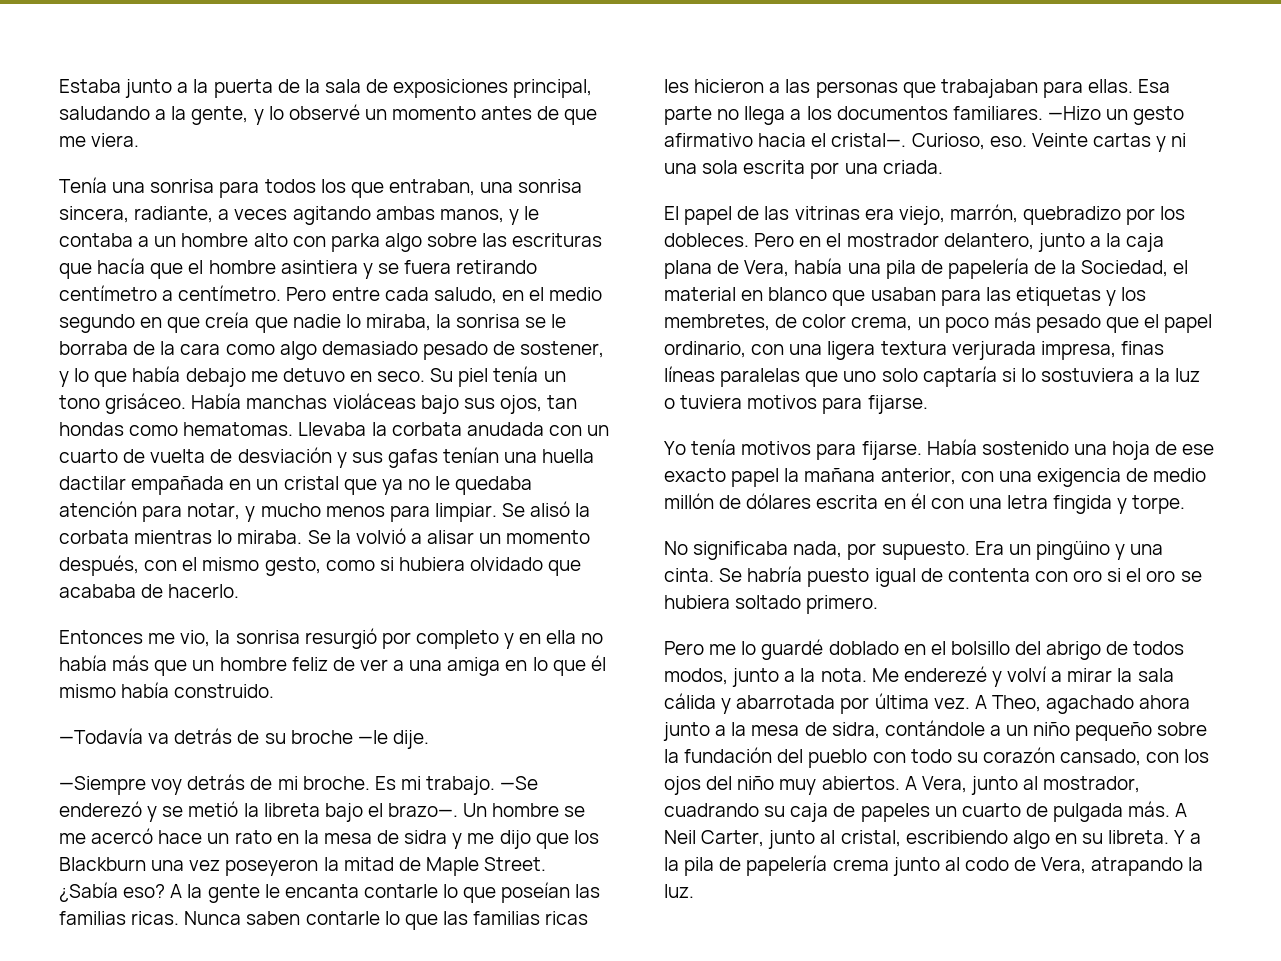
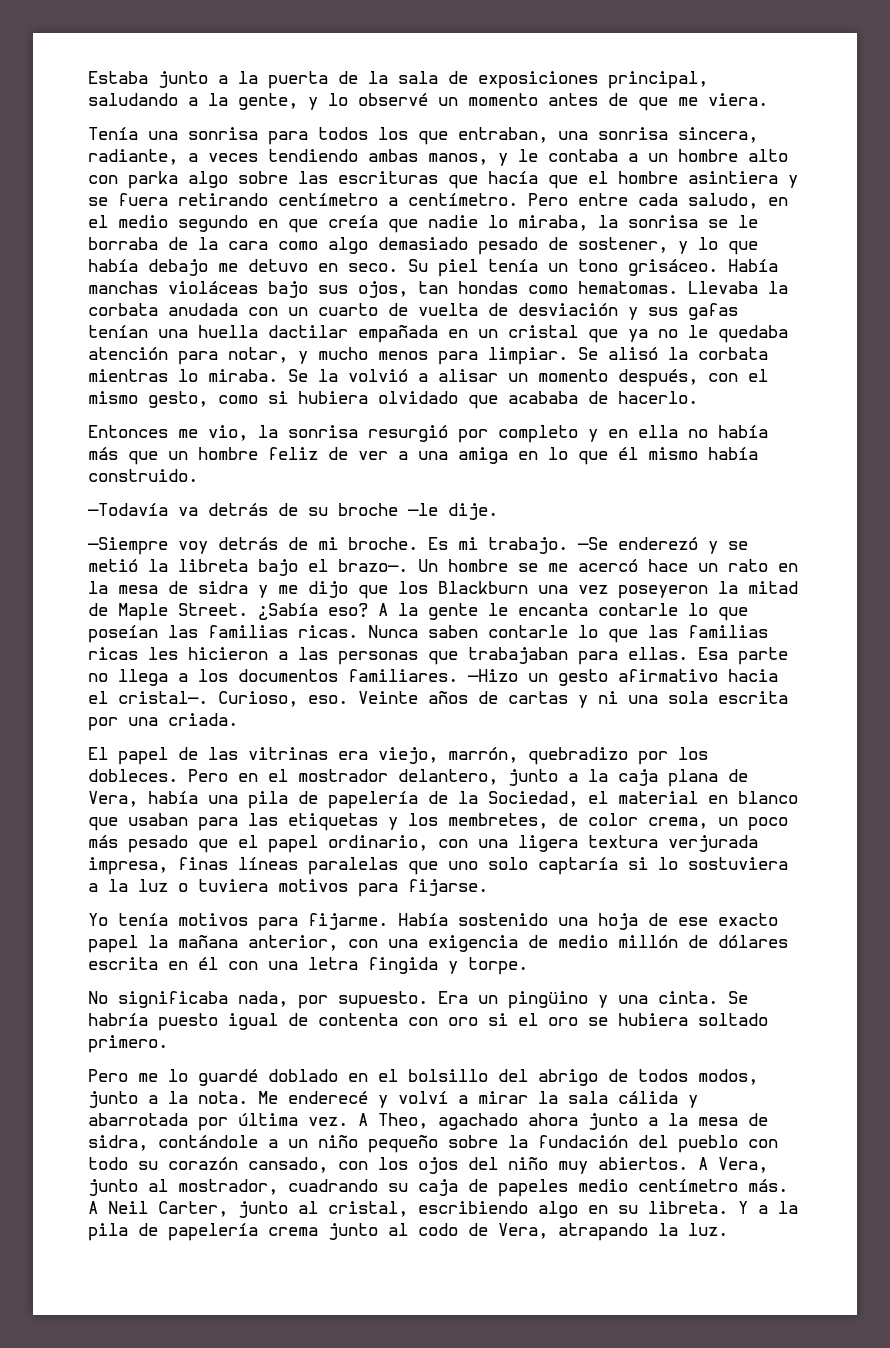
- Tenía una sonrisa para todos los que entraban, una sonrisa sincera, radiante, a veces agitando ambas manos, y le contaba a un hombre alto con parka algo sobre las escrituras que hacía que el hombre asintiera y se fuera retirando centímetro a centímetro.
+ Tenía una sonrisa para todos los que entraban, una sonrisa sincera, radiante, a veces tendiendo ambas manos, y le contaba a un hombre alto con parka algo sobre las escrituras que hacía que el hombre asintiera y se fuera retirando centímetro a centímetro.
- Veinte cartas y ni una sola escrita por una criada.
+ Veinte años de cartas y ni una sola escrita por una criada.
- Yo tenía motivos para fijarse.
+ Yo tenía motivos para fijarme.
- Me enderezé y volví a mirar la sala cálida y abarrotada por última vez.
+ Me enderecé y volví a mirar la sala cálida y abarrotada por última vez.
- A Vera, junto al mostrador, cuadrando su caja de papeles un cuarto de pulgada más.
+ A Vera, junto al mostrador, cuadrando su caja de papeles medio centímetro más.

